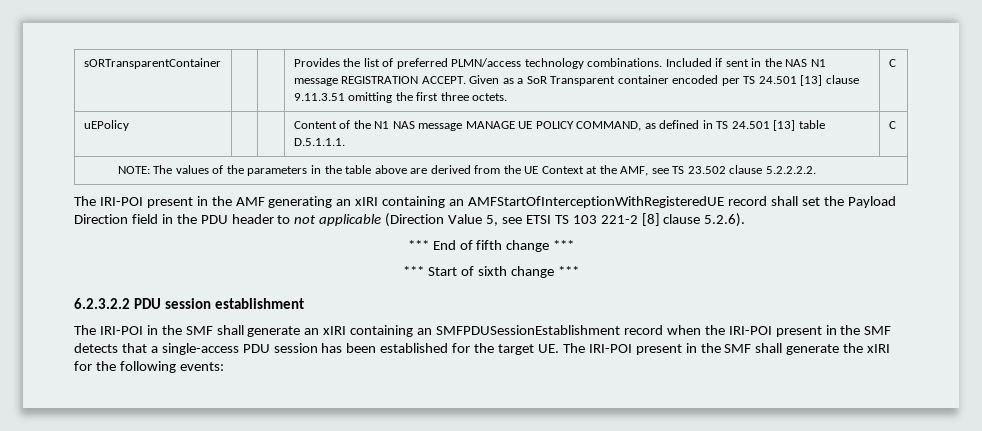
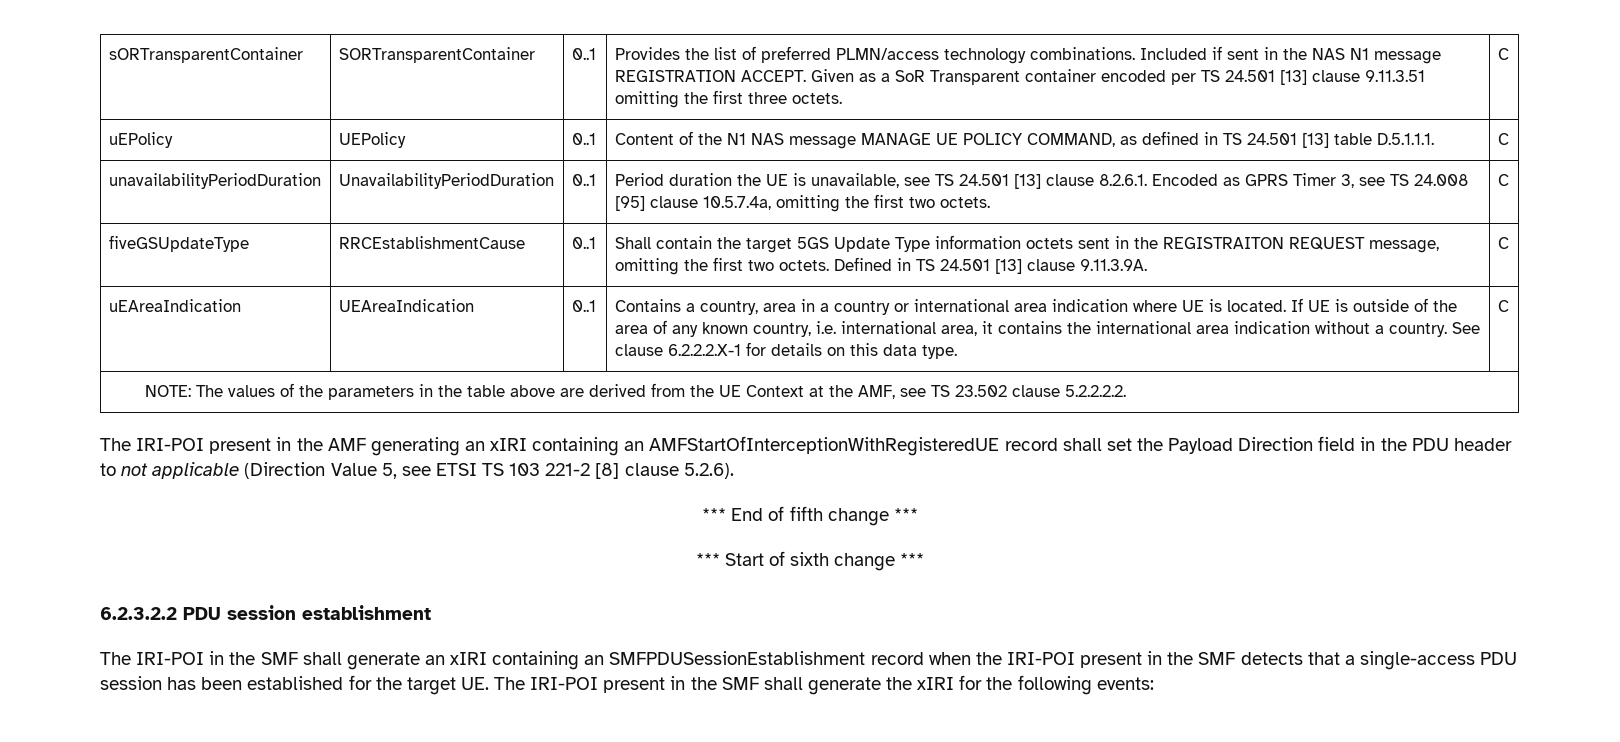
- sORTransparentContainer | | | Provides the list of preferred PLMN/access technology combinations. Included if sent in the NAS N1 message REGISTRATION ACCEPT. Given as a SoR Transparent container encoded per TS 24.501 [13] clause 9.11.3.51 omitting the first three octets. | C
+ sORTransparentContainer | SORTransparentContainer | 0..1 | Provides the list of preferred PLMN/access technology combinations. Included if sent in the NAS N1 message REGISTRATION ACCEPT. Given as a SoR Transparent container encoded per TS 24.501 [13] clause 9.11.3.51 omitting the first three octets. | C
- uEPolicy | | | Content of the N1 NAS message MANAGE UE POLICY COMMAND, as defined in TS 24.501 [13] table D.5.1.1.1. | C
+ uEPolicy | UEPolicy | 0..1 | Content of the N1 NAS message MANAGE UE POLICY COMMAND, as defined in TS 24.501 [13] table D.5.1.1.1. | C
+ unavailabilityPeriodDuration | UnavailabilityPeriodDuration | 0..1 | Period duration the UE is unavailable, see TS 24.501 [13] clause 8.2.6.1. Encoded as GPRS Timer 3, see TS 24.008 [95] clause 10.5.7.4a, omitting the first two octets. | C
+ fiveGSUpdateType | RRCEstablishmentCause | 0..1 | Shall contain the target 5GS Update Type information octets sent in the REGISTRAITON REQUEST message, omitting the first two octets. Defined in TS 24.501 [13] clause 9.11.3.9A. | C
+ uEAreaIndication | UEAreaIndication | 0..1 | Contains a country, area in a country or international area indication where UE is located. If UE is outside of the area of any known country, i.e. international area, it contains the international area indication without a country. See clause 6.2.2.2.X-1 for details on this data type. | C

